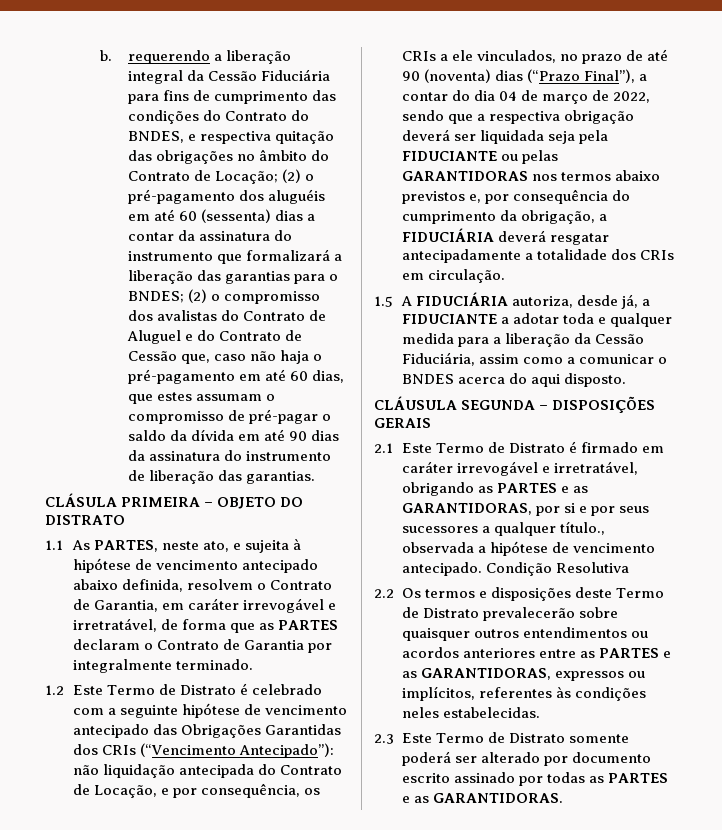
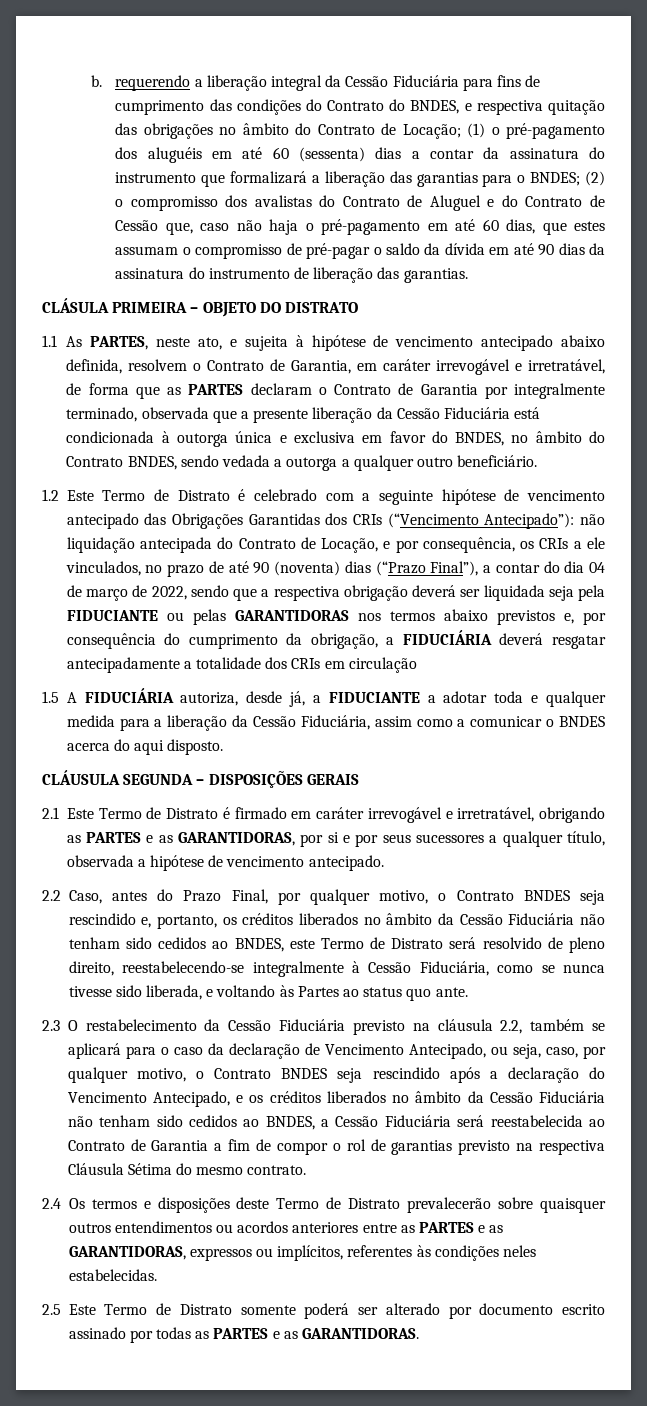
- (2) o pré-pagamento dos aluguéis em até 60 (sessenta) dias a contar da assinatura do instrumento que formalizará a liberação das garantias para o BNDES;
+ (1) o pré-pagamento dos aluguéis em até 60 (sessenta) dias a contar da assinatura do instrumento que formalizará a liberação das garantias para o BNDES;
- 1.1 As PARTES, neste ato, e sujeita à hipótese de vencimento antecipado abaixo definida, resolvem o Contrato de Garantia, em caráter irrevogável e irretratável, de forma que as PARTES declaram o Contrato de Garantia por integralmente terminado.
+ 1.1 As PARTES, neste ato, e sujeita à hipótese de vencimento antecipado abaixo definida, resolvem o Contrato de Garantia, em caráter irrevogável e irretratável, de forma que as PARTES declaram o Contrato de Garantia por integralmente terminado, observada que a presente liberação da Cessão Fiduciária está condicionada à outorga única e exclusiva em favor do BNDES, no âmbito do Contrato BNDES, sendo vedada a outorga a qualquer outro beneficiário.
- não liquidação antecipada do Contrato de Locação, e por consequência, os CRIs a ele vinculados, no prazo de até 90 (noventa) dias (“Prazo Final”), a contar do dia 04 de março de 2022, sendo que a respectiva obrigação deverá ser liquidada seja pela FIDUCIANTE ou pelas GARANTIDORAS nos termos abaixo previstos e, por consequência do cumprimento da obrigação, a FIDUCIÁRIA deverá resgatar antecipadamente a totalidade dos CRIs em circulação.
+ não liquidação antecipada do Contrato de Locação, e por consequência, os CRIs a ele vinculados, no prazo de até 90 (noventa) dias (“Prazo Final”), a contar do dia 04 de março de 2022, sendo que a respectiva obrigação deverá ser liquidada seja pela FIDUCIANTE ou pelas GARANTIDORAS nos termos abaixo previstos e, por consequência do cumprimento da obrigação, a FIDUCIÁRIA deverá resgatar antecipadamente a totalidade dos CRIs em circulação
- 2.1 Este Termo de Distrato é firmado em caráter irrevogável e irretratável, obrigando as PARTES e as GARANTIDORAS, por si e por seus sucessores a qualquer título., observada a hipótese de vencimento antecipado. Condição Resolutiva
- 2.2 Os termos e disposições deste Termo de Distrato prevalecerão sobre quaisquer outros entendimentos ou acordos anteriores entre as PARTES e as GARANTIDORAS, expressos ou implícitos, referentes às condições neles estabelecidas.
+ 2.1 Este Termo de Distrato é firmado em caráter irrevogável e irretratável, obrigando as PARTES e as GARANTIDORAS, por si e por seus sucessores a qualquer título, observada a hipótese de vencimento antecipado.
+ 2.2 Caso, antes do Prazo Final, por qualquer motivo, o Contrato BNDES seja rescindido e, portanto, os créditos liberados no âmbito da Cessão Fiduciária não tenham sido cedidos ao BNDES, este Termo de Distrato será resolvido de pleno direito, reestabelecendo-se integralmente à Cessão Fiduciária, como se nunca tivesse sido liberada, e voltando às Partes ao status quo ante.
+ 2.3 O restabelecimento da Cessão Fiduciária previsto na cláusula 2.2, também se aplicará para o caso da declaração de Vencimento Antecipado, ou seja, caso, por qualquer motivo, o Contrato BNDES seja rescindido após a declaração do Vencimento Antecipado, e os créditos liberados no âmbito da Cessão Fiduciária não tenham sido cedidos ao BNDES, a Cessão Fiduciária será reestabelecida ao Contrato de Garantia a fim de compor o rol de garantias previsto na respectiva Cláusula Sétima do mesmo contrato.
+ 2.4 Os termos e disposições deste Termo de Distrato prevalecerão sobre quaisquer outros entendimentos ou acordos anteriores entre as PARTES e as GARANTIDORAS, expressos ou implícitos, referentes às condições neles estabelecidas.
- 2.3 Este Termo de Distrato somente poderá ser alterado por documento escrito assinado por todas as PARTES e as GARANTIDORAS.
+ 2.5 Este Termo de Distrato somente poderá ser alterado por documento escrito assinado por todas as PARTES e as GARANTIDORAS.

